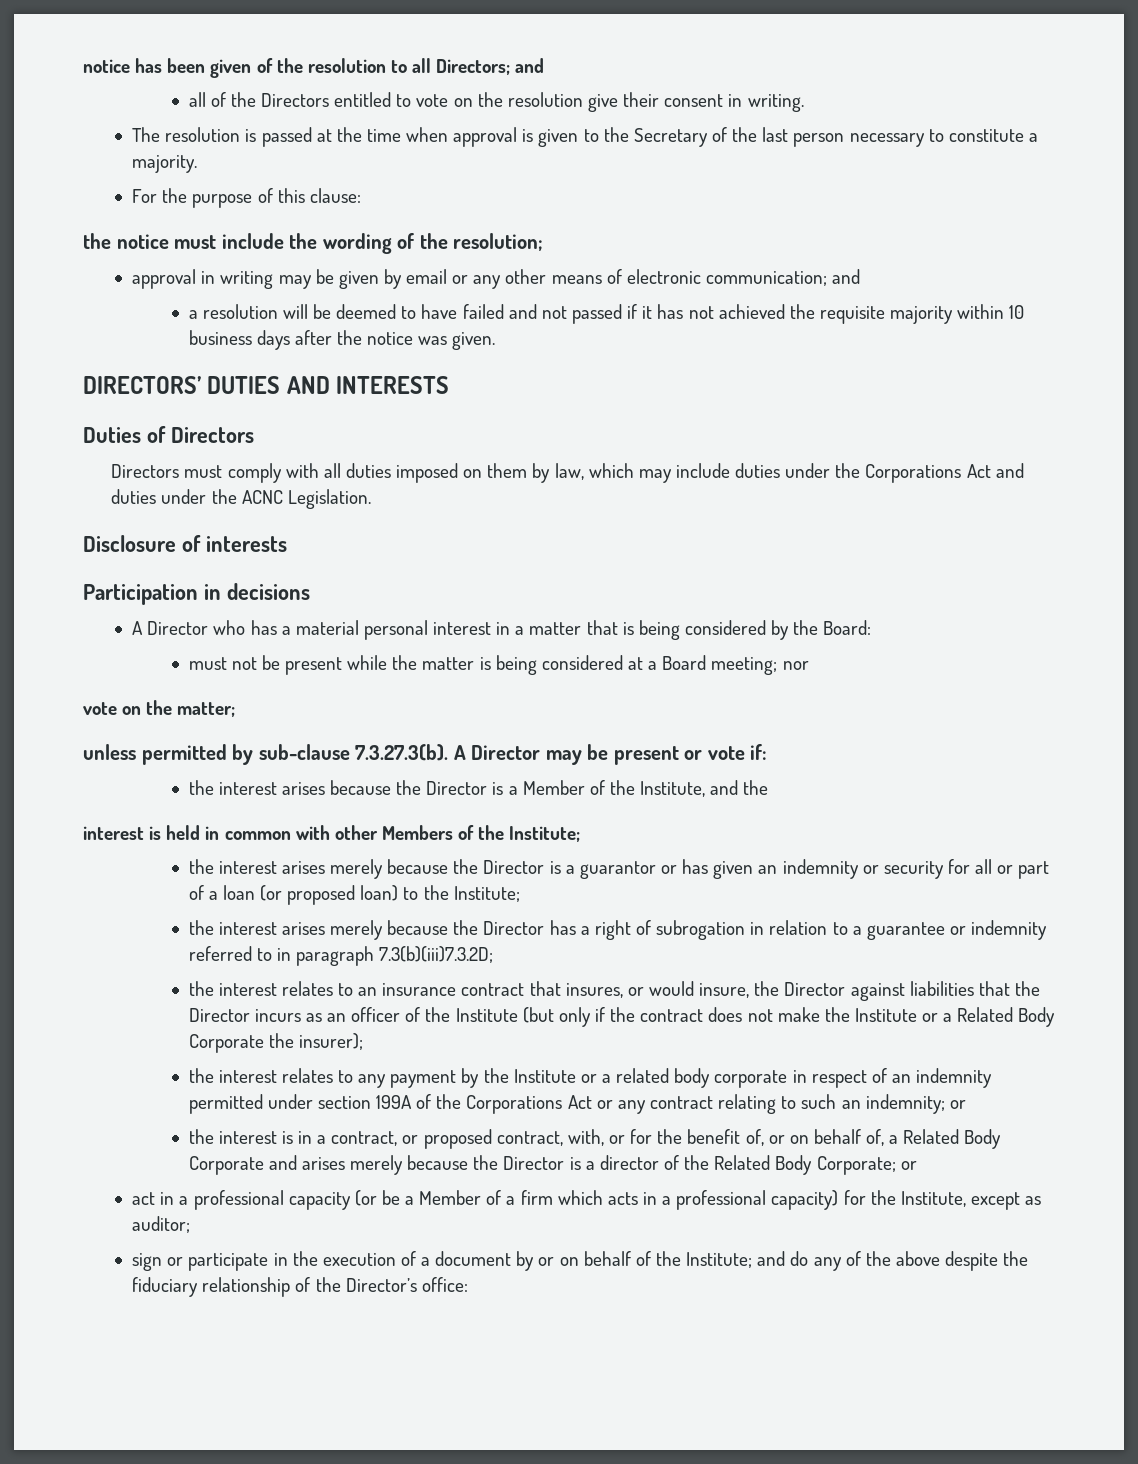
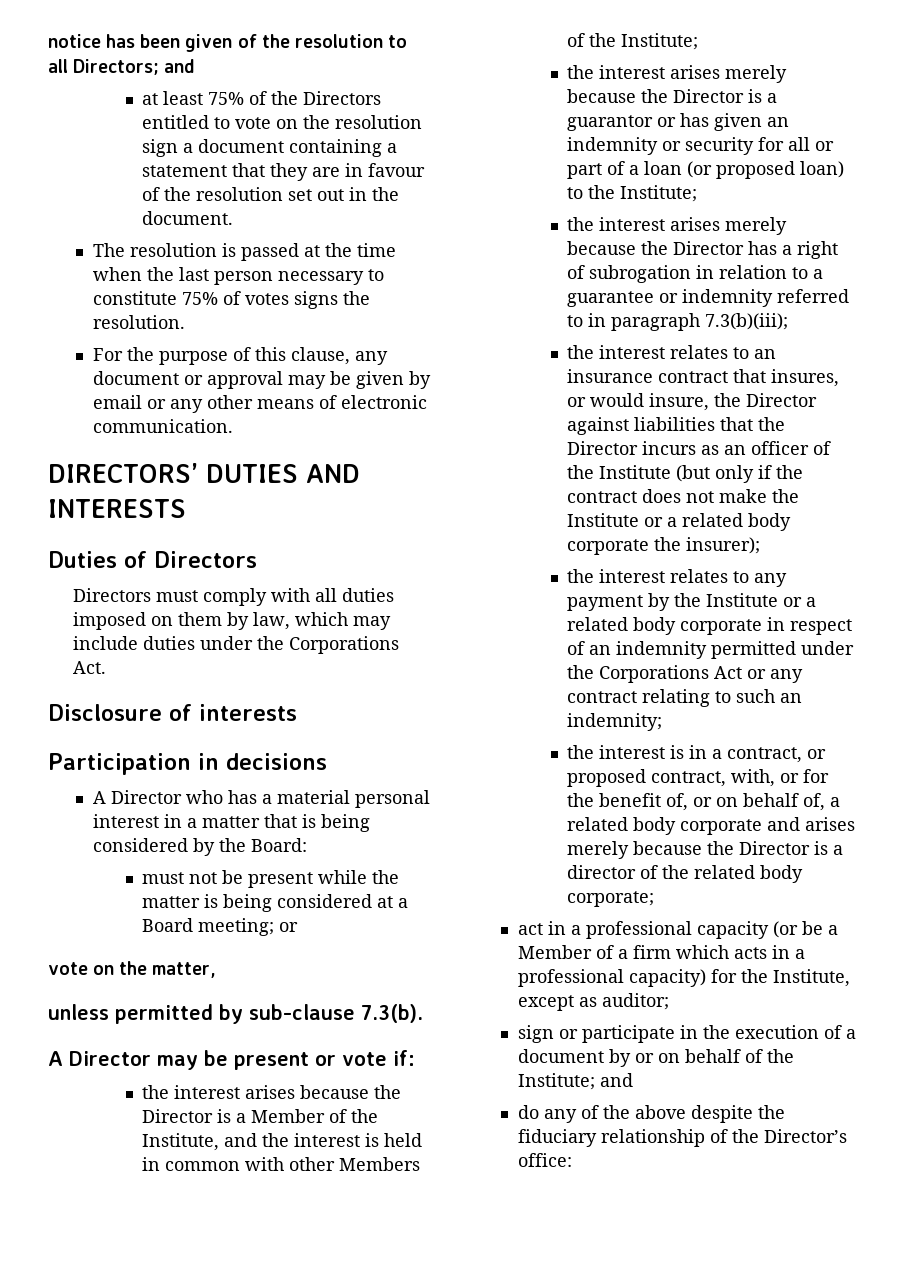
- all of the Directors entitled to vote on the resolution give their consent in writing.
+ at least 75% of the Directors entitled to vote on the resolution sign a document containing a statement that they are in favour of the resolution set out in the document.
- The resolution is passed at the time when approval is given to the Secretary of the last person necessary to constitute a majority.
+ The resolution is passed at the time when the last person necessary to constitute 75% of votes signs the resolution.
- For the purpose of this clause:
- the notice must include the wording of the resolution;
- approval in writing may be given by email or any other means of electronic communication; and
- a resolution will be deemed to have failed and not passed if it has not achieved the requisite majority within 10 business days after the notice was given.
+ For the purpose of this clause, any document or approval may be given by email or any other means of electronic communication.
- Directors must comply with all duties imposed on them by law, which may include duties under the Corporations Act and duties under the ACNC Legislation.
+ Directors must comply with all duties imposed on them by law, which may include duties under the Corporations Act.
- must not be present while the matter is being considered at a Board meeting; nor
- vote on the matter;
+ must not be present while the matter is being considered at a Board meeting; or
+ vote on the matter,
- unless permitted by sub-clause 7.3.27.3(b). A Director may be present or vote if:
+ unless permitted by sub-clause 7.3(b).
+ A Director may be present or vote if:
- the interest arises because the Director is a Member of the Institute, and the
- interest is held in common with other Members of the Institute;
+ the interest arises because the Director is a Member of the Institute, and the interest is held in common with other Members of the Institute;
- the interest arises merely because the Director has a right of subrogation in relation to a guarantee or indemnity referred to in paragraph 7.3(b)(iii)7.3.2D;
+ the interest arises merely because the Director has a right of subrogation in relation to a guarantee or indemnity referred to in paragraph 7.3(b)(iii);
- the interest relates to an insurance contract that insures, or would insure, the Director against liabilities that the Director incurs as an officer of the Institute (but only if the contract does not make the Institute or a Related Body Corporate the insurer);
+ the interest relates to an insurance contract that insures, or would insure, the Director against liabilities that the Director incurs as an officer of the Institute (but only if the contract does not make the Institute or a related body corporate the insurer);
- the interest relates to any payment by the Institute or a related body corporate in respect of an indemnity permitted under section 199A of the Corporations Act or any contract relating to such an indemnity; or
+ the interest relates to any payment by the Institute or a related body corporate in respect of an indemnity permitted under the Corporations Act or any contract relating to such an indemnity;
- the interest is in a contract, or proposed contract, with, or for the benefit of, or on behalf of, a Related Body Corporate and arises merely because the Director is a director of the Related Body Corporate; or
+ the interest is in a contract, or proposed contract, with, or for the benefit of, or on behalf of, a related body corporate and arises merely because the Director is a director of the related body corporate;
- sign or participate in the execution of a document by or on behalf of the Institute; and do any of the above despite the fiduciary relationship of the Director’s office:
+ sign or participate in the execution of a document by or on behalf of the Institute; and
+ do any of the above despite the fiduciary relationship of the Director’s office:

